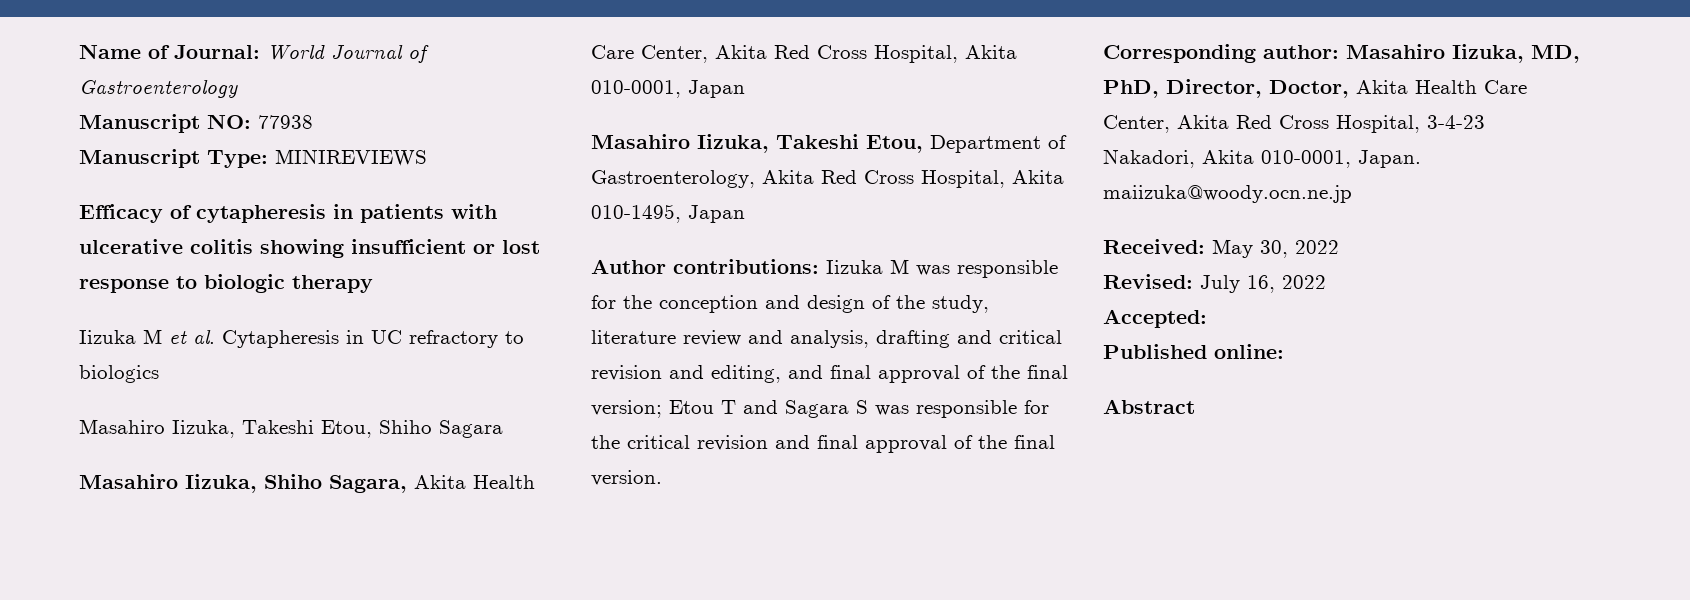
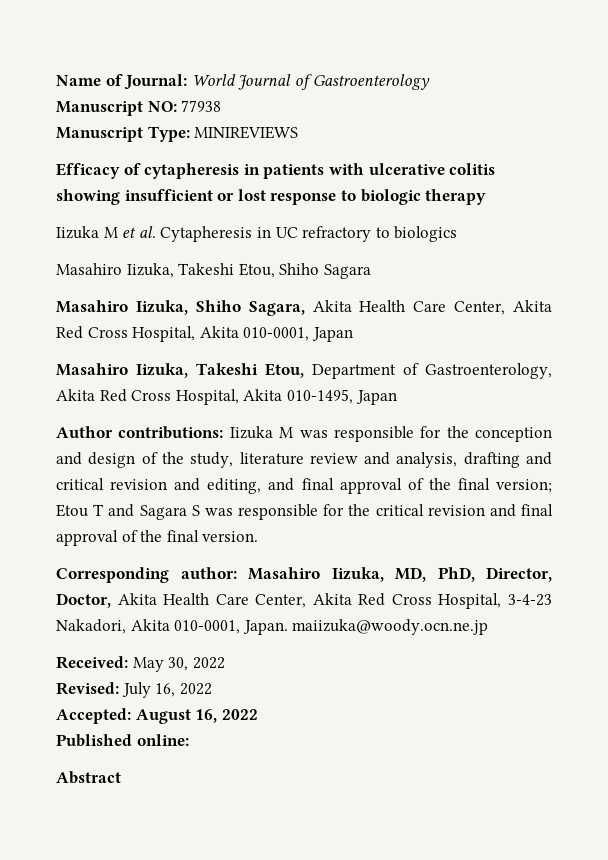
- Accepted:
+ Accepted: August 16, 2022

